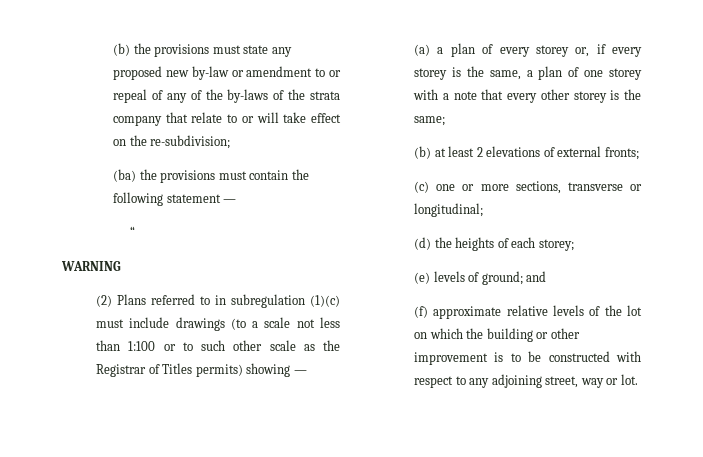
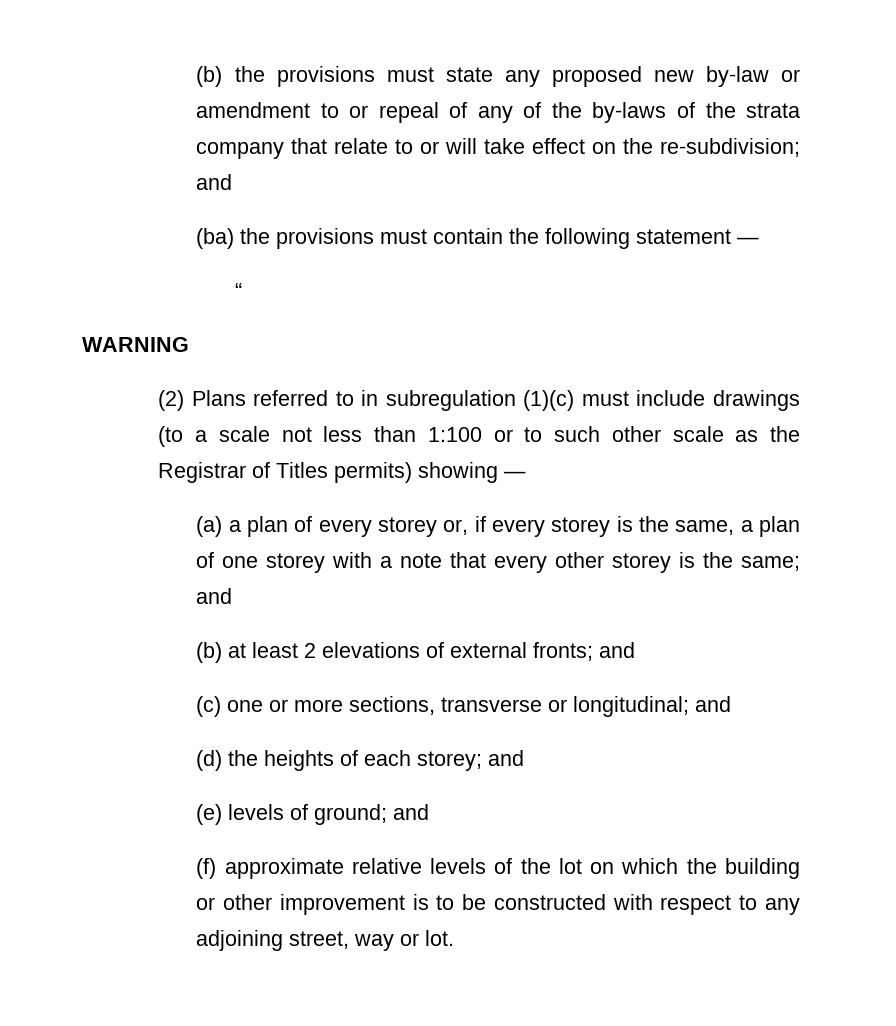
- (b) the provisions must state any proposed new by-law or amendment to or repeal of any of the by-laws of the strata company that relate to or will take effect on the re-subdivision;
+ (b) the provisions must state any proposed new by-law or amendment to or repeal of any of the by-laws of the strata company that relate to or will take effect on the re-subdivision; and
- (a) a plan of every storey or, if every storey is the same, a plan of one storey with a note that every other storey is the same;
+ (a) a plan of every storey or, if every storey is the same, a plan of one storey with a note that every other storey is the same; and
- (b) at least 2 elevations of external fronts;
+ (b) at least 2 elevations of external fronts; and
- (c) one or more sections, transverse or longitudinal;
+ (c) one or more sections, transverse or longitudinal; and
- (d) the heights of each storey;
+ (d) the heights of each storey; and

